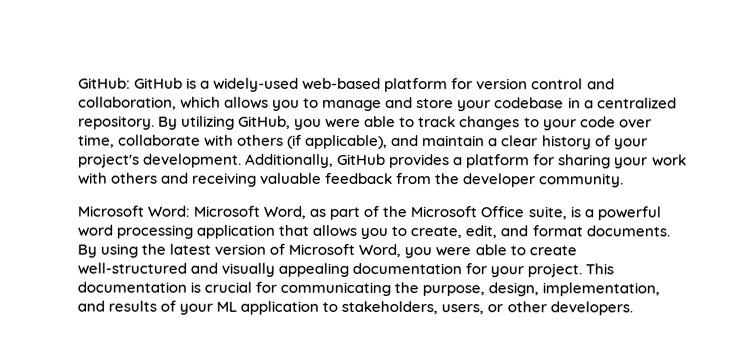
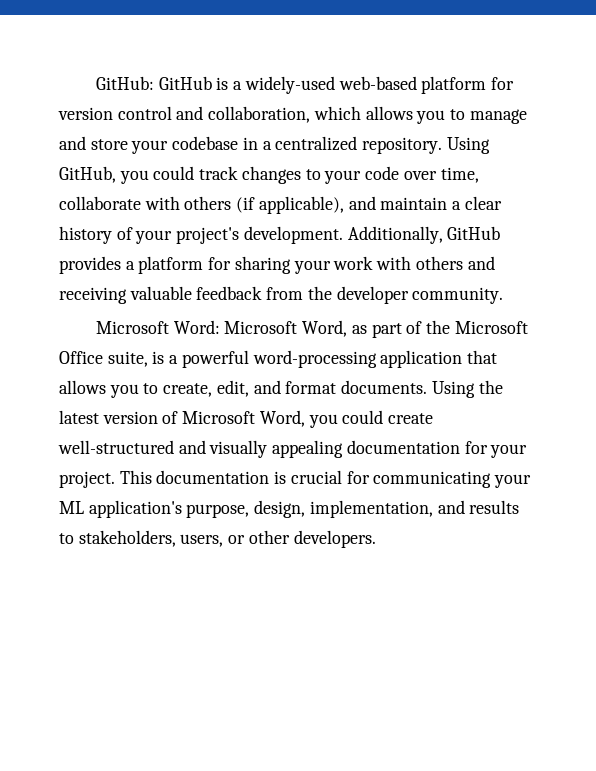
- By utilizing GitHub, you were able to track changes to your code over time, collaborate with others (if applicable), and maintain a clear history of your project's development.
+ Using GitHub, you could track changes to your code over time, collaborate with others (if applicable), and maintain a clear history of your project's development.
- Microsoft Word: Microsoft Word, as part of the Microsoft Office suite, is a powerful word processing application that allows you to create, edit, and format documents.
+ Microsoft Word: Microsoft Word, as part of the Microsoft Office suite, is a powerful word-processing application that allows you to create, edit, and format documents.
- By using the latest version of Microsoft Word, you were able to create well-structured and visually appealing documentation for your project.
+ Using the latest version of Microsoft Word, you could create well-structured and visually appealing documentation for your project.
- This documentation is crucial for communicating the purpose, design, implementation, and results of your ML application to stakeholders, users, or other developers.
+ This documentation is crucial for communicating your ML application's purpose, design, implementation, and results to stakeholders, users, or other developers.

